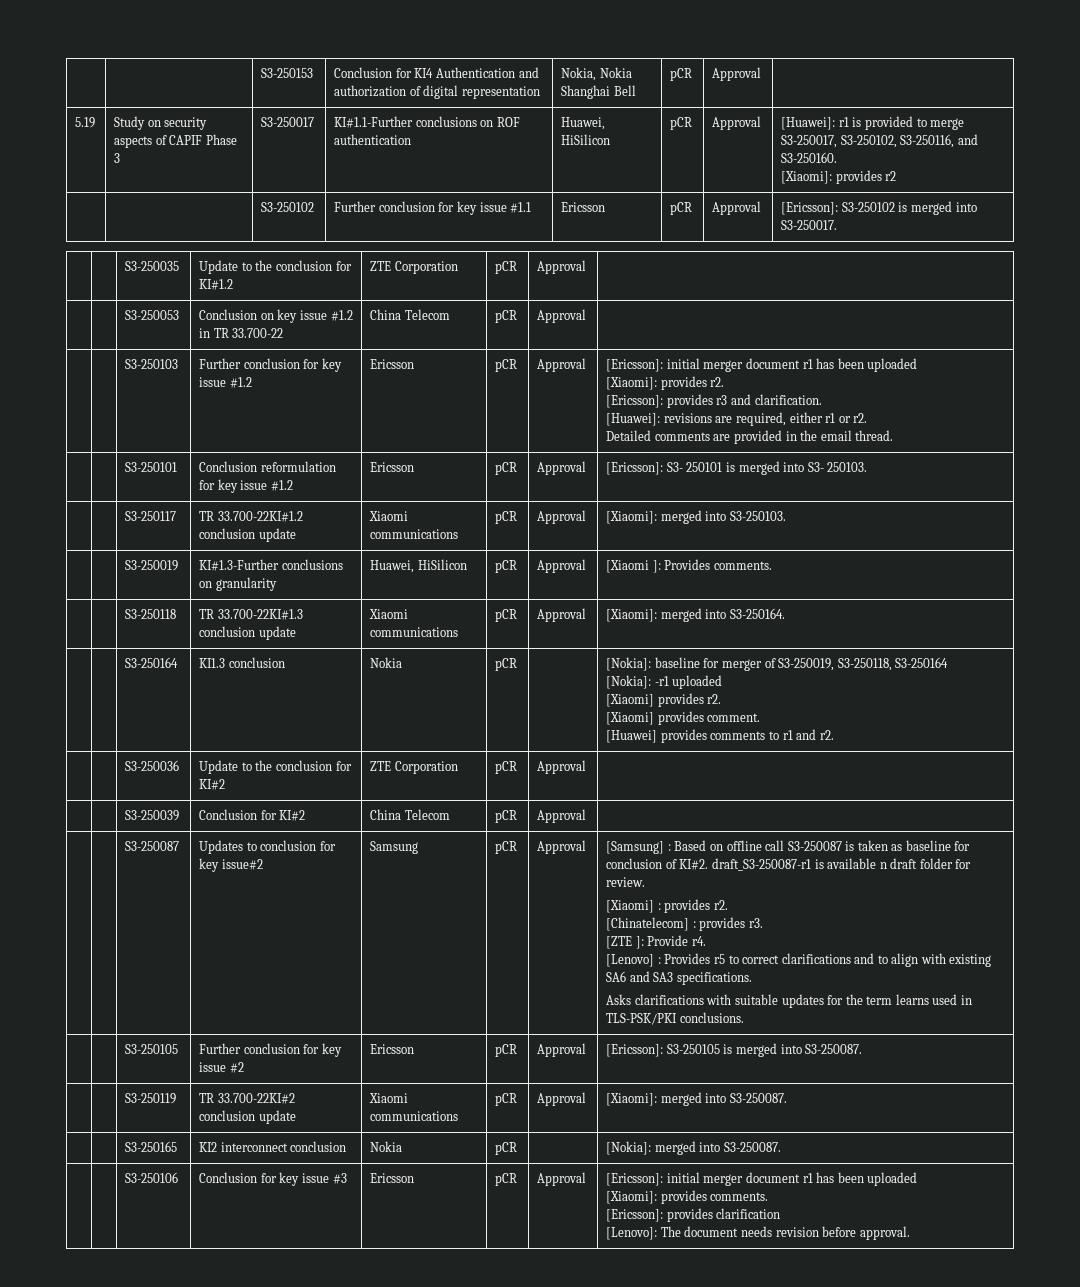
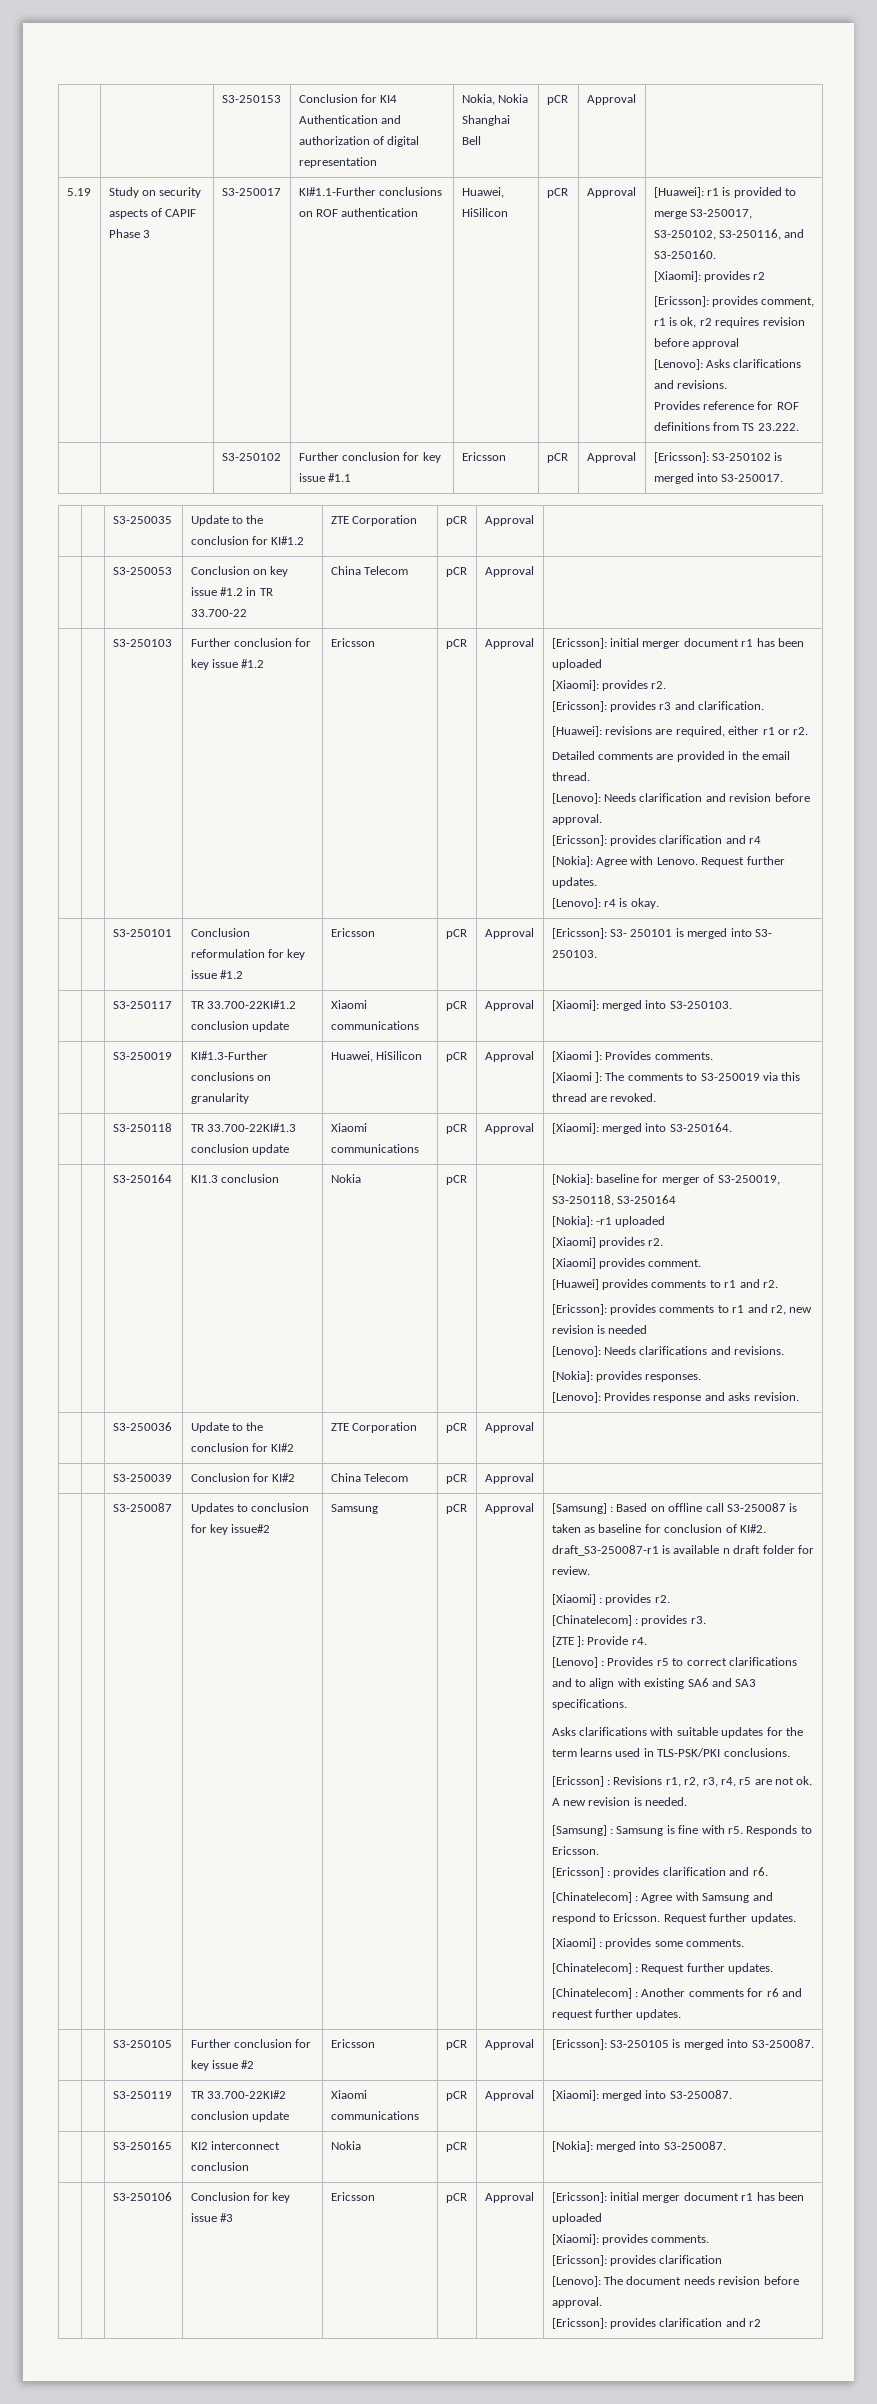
+ [Ericsson]: provides comment, r1 is ok, r2 requires revision before approval
+ [Lenovo]: Asks clarifications and revisions.
+ Provides reference for ROF definitions from TS 23.222.
+ [Lenovo]: Needs clarification and revision before approval.
+ [Ericsson]: provides clarification and r4
+ [Nokia]: Agree with Lenovo. Request further updates.
+ [Lenovo]: r4 is okay.
  | | S3-250019 | KI#1.3-Further conclusions on granularity | Huawei, HiSilicon | pCR | Approval | [Xiaomi ]: Provides comments.
+ [Xiaomi ]: The comments to S3-250019 via this thread are revoked.
+ [Ericsson]: provides comments to r1 and r2, new revision is needed
+ [Lenovo]: Needs clarifications and revisions.
+ [Nokia]: provides responses.
+ [Lenovo]: Provides response and asks revision.
+ [Ericsson] : Revisions r1, r2, r3, r4, r5 are not ok. A new revision is needed.
+ [Samsung] : Samsung is fine with r5. Responds to Ericsson.
+ [Ericsson] : provides clarification and r6.
+ [Chinatelecom] : Agree with Samsung and respond to Ericsson. Request further updates.
+ [Xiaomi] : provides some comments.
+ [Chinatelecom] : Request further updates.
+ [Chinatelecom] : Another comments for r6 and request further updates.
  | | S3-250106 | Conclusion for key issue #3 | Ericsson | pCR | Approval | [Ericsson]: initial merger document r1 has been uploaded
  [Xiaomi]: provides comments.
  [Ericsson]: provides clarification
  [Lenovo]: The document needs revision before approval.
+ [Ericsson]: provides clarification and r2

